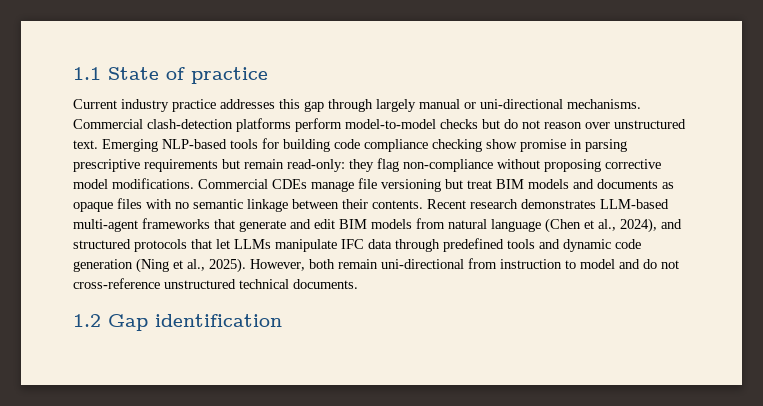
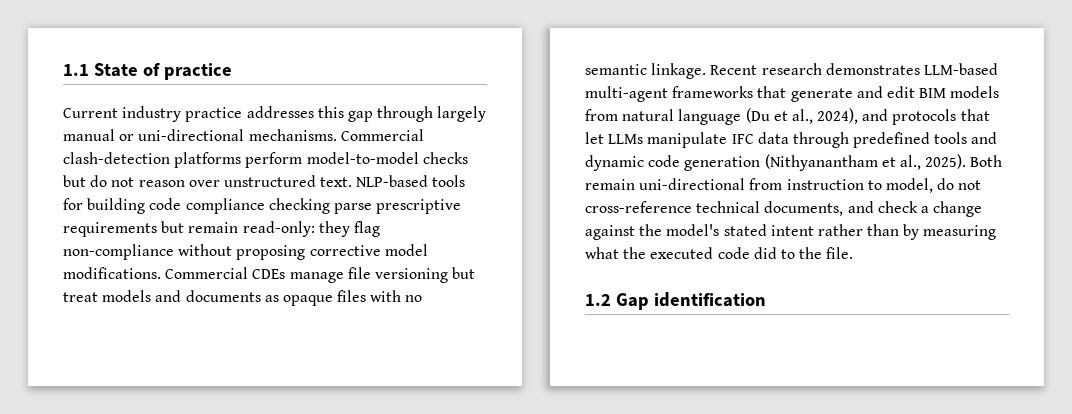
- Emerging NLP-based tools for building code compliance checking show promise in parsing prescriptive requirements but remain read-only: they flag non-compliance without proposing corrective model modifications.
+ NLP-based tools for building code compliance checking parse prescriptive requirements but remain read-only: they flag non-compliance without proposing corrective model modifications.
- Commercial CDEs manage file versioning but treat BIM models and documents as opaque files with no semantic linkage between their contents.
+ Commercial CDEs manage file versioning but treat models and documents as opaque files with no semantic linkage.
- Recent research demonstrates LLM-based multi-agent frameworks that generate and edit BIM models from natural language (Chen et al., 2024), and structured protocols that let LLMs manipulate IFC data through predefined tools and dynamic code generation (Ning et al., 2025).
+ Recent research demonstrates LLM-based multi-agent frameworks that generate and edit BIM models from natural language (Du et al., 2024), and protocols that let LLMs manipulate IFC data through predefined tools and dynamic code generation (Nithyanantham et al., 2025).
- However, both remain uni-directional from instruction to model and do not cross-reference unstructured technical documents.
+ Both remain uni-directional from instruction to model, do not cross-reference technical documents, and check a change against the model's stated intent rather than by measuring what the executed code did to the file.

